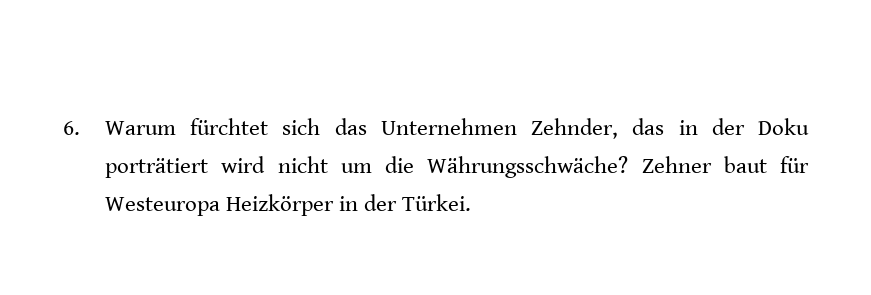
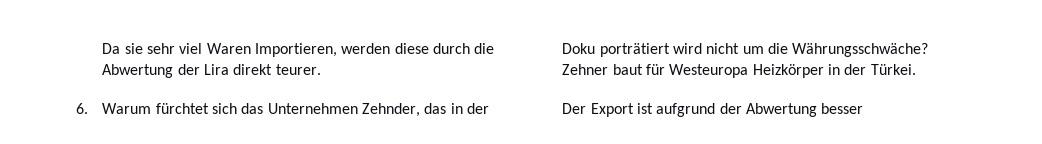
+ Da sie sehr viel Waren Importieren, werden diese durch die Abwertung der Lira direkt teurer.
+ Der Export ist aufgrund der Abwertung besser

